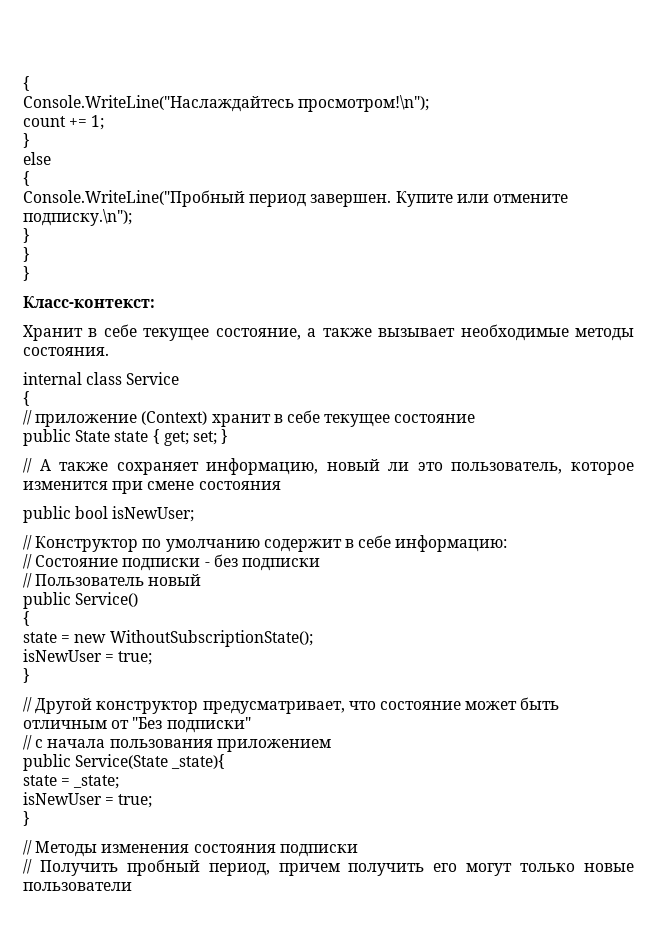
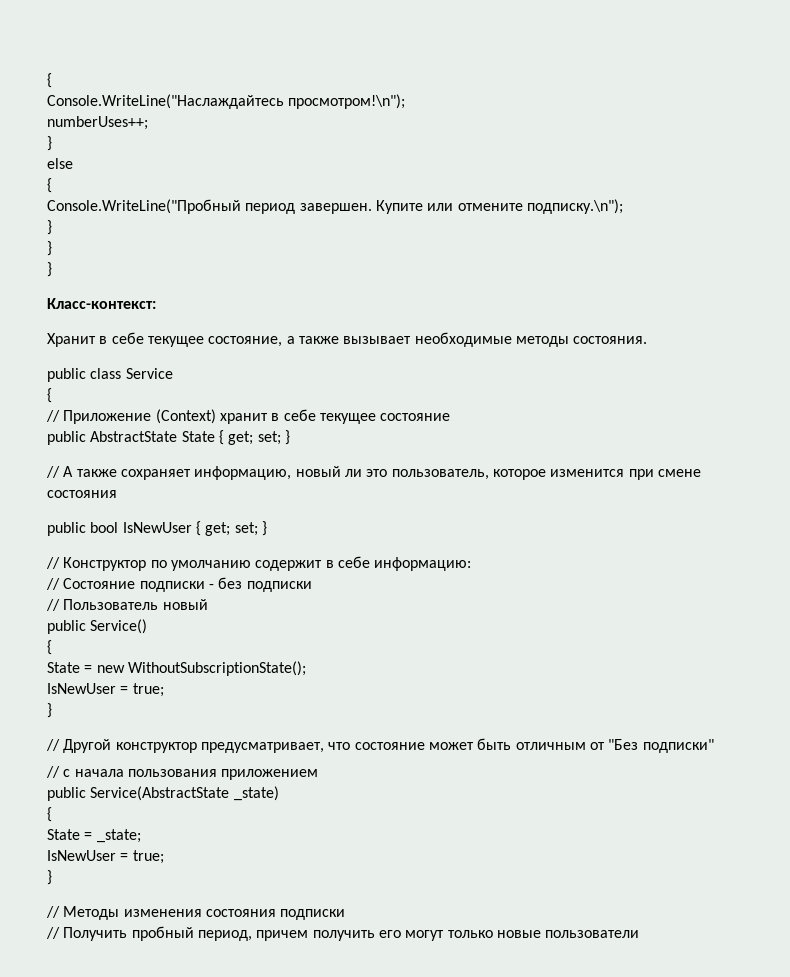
- count += 1;
+ numberUses++;
- internal class Service
+ public class Service
- // приложение (Context) хранит в себе текущее состояние
+ // Приложение (Context) хранит в себе текущее состояние
- public State state { get; set; }
+ public AbstractState State { get; set; }
- public bool isNewUser;
+ public bool IsNewUser { get; set; }
- state = new WithoutSubscriptionState();
- isNewUser = true;
+ State = new WithoutSubscriptionState();
+ IsNewUser = true;
- public Service(State _state){
- state = _state;
- isNewUser = true;
+ public Service(AbstractState _state)
+ {
+ State = _state;
+ IsNewUser = true;

